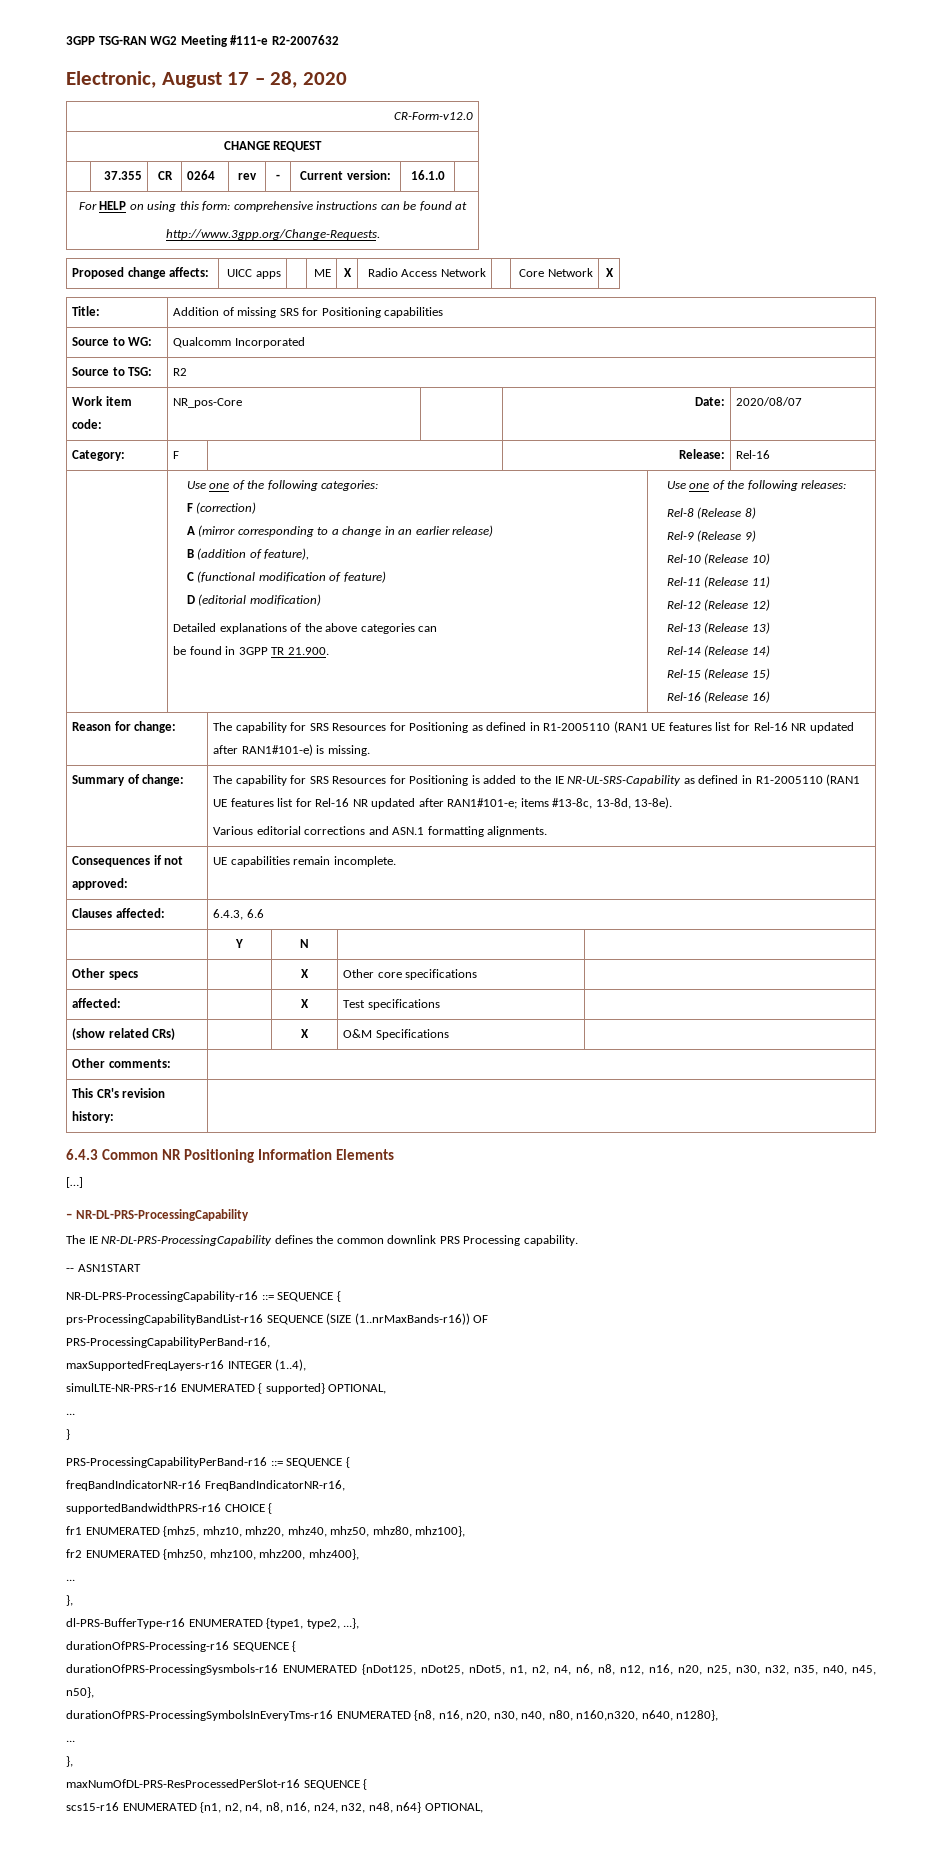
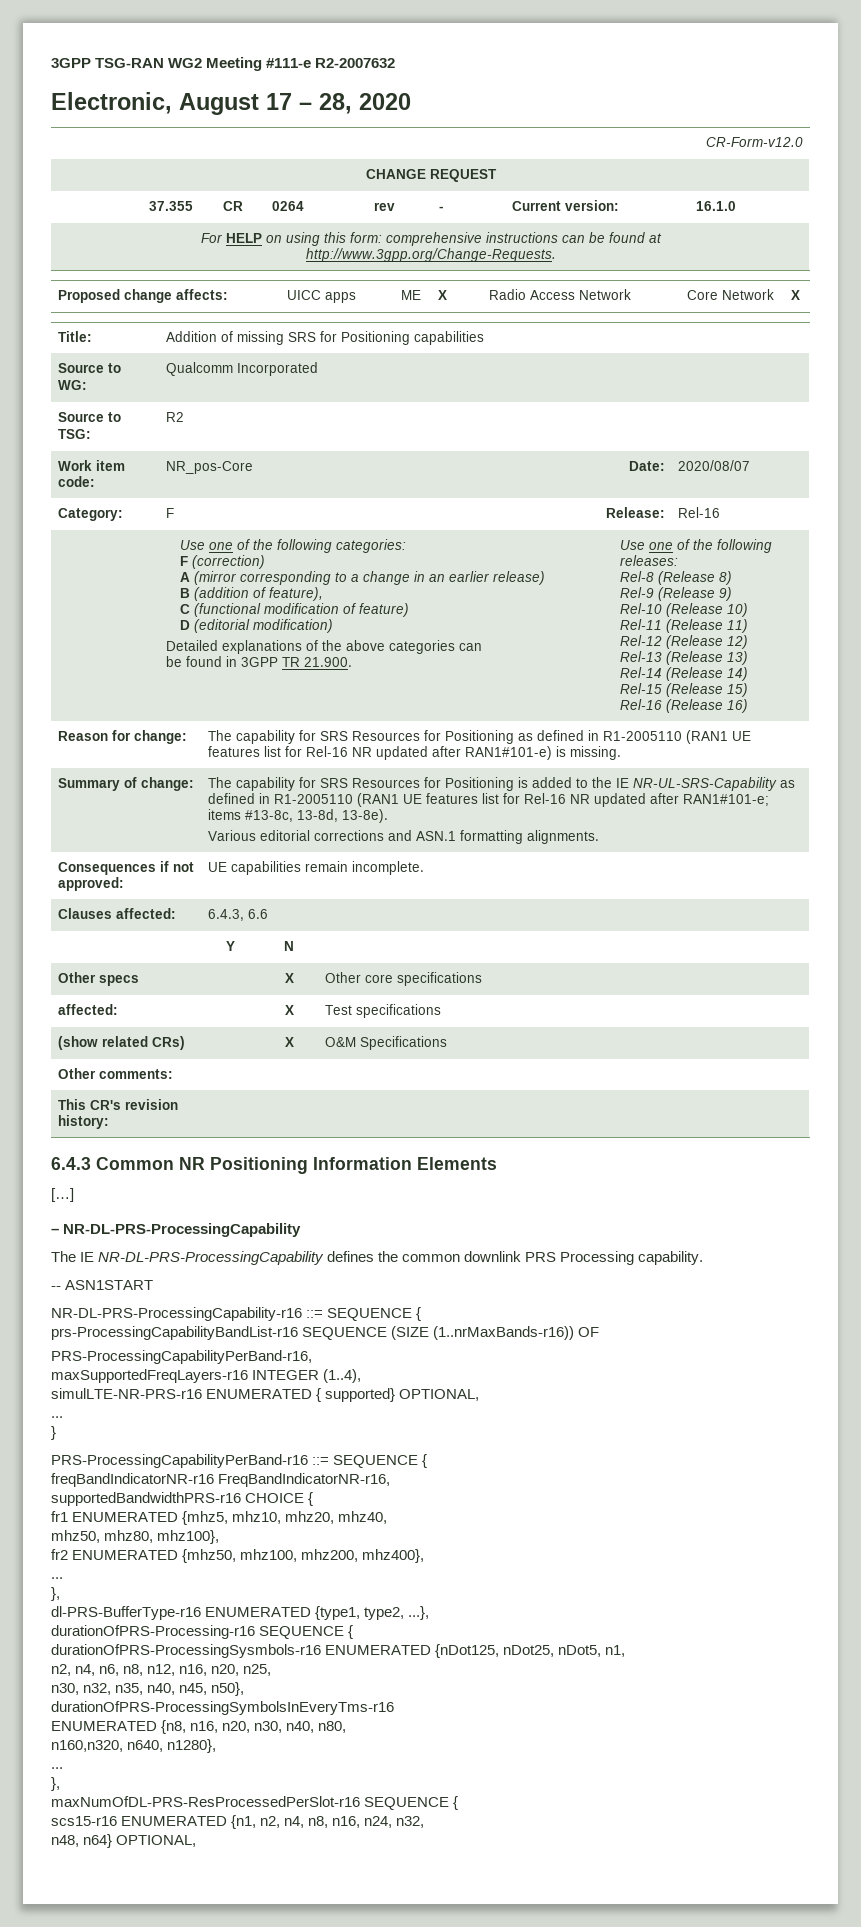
- fr1 ENUMERATED {mhz5, mhz10, mhz20, mhz40, mhz50, mhz80, mhz100},
+ fr1 ENUMERATED {mhz5, mhz10, mhz20, mhz40,
+ mhz50, mhz80, mhz100},
- durationOfPRS-ProcessingSysmbols-r16 ENUMERATED {nDot125, nDot25, nDot5, n1, n2, n4, n6, n8, n12, n16, n20, n25, n30, n32, n35, n40, n45, n50},
+ durationOfPRS-ProcessingSysmbols-r16 ENUMERATED {nDot125, nDot25, nDot5, n1,
+ n2, n4, n6, n8, n12, n16, n20, n25,
+ n30, n32, n35, n40, n45, n50},
- durationOfPRS-ProcessingSymbolsInEveryTms-r16 ENUMERATED {n8, n16, n20, n30, n40, n80, n160,n320, n640, n1280},
+ durationOfPRS-ProcessingSymbolsInEveryTms-r16
+ ENUMERATED {n8, n16, n20, n30, n40, n80,
+ n160,n320, n640, n1280},
- scs15-r16 ENUMERATED {n1, n2, n4, n8, n16, n24, n32, n48, n64} OPTIONAL,
+ scs15-r16 ENUMERATED {n1, n2, n4, n8, n16, n24, n32,
+ n48, n64} OPTIONAL,

